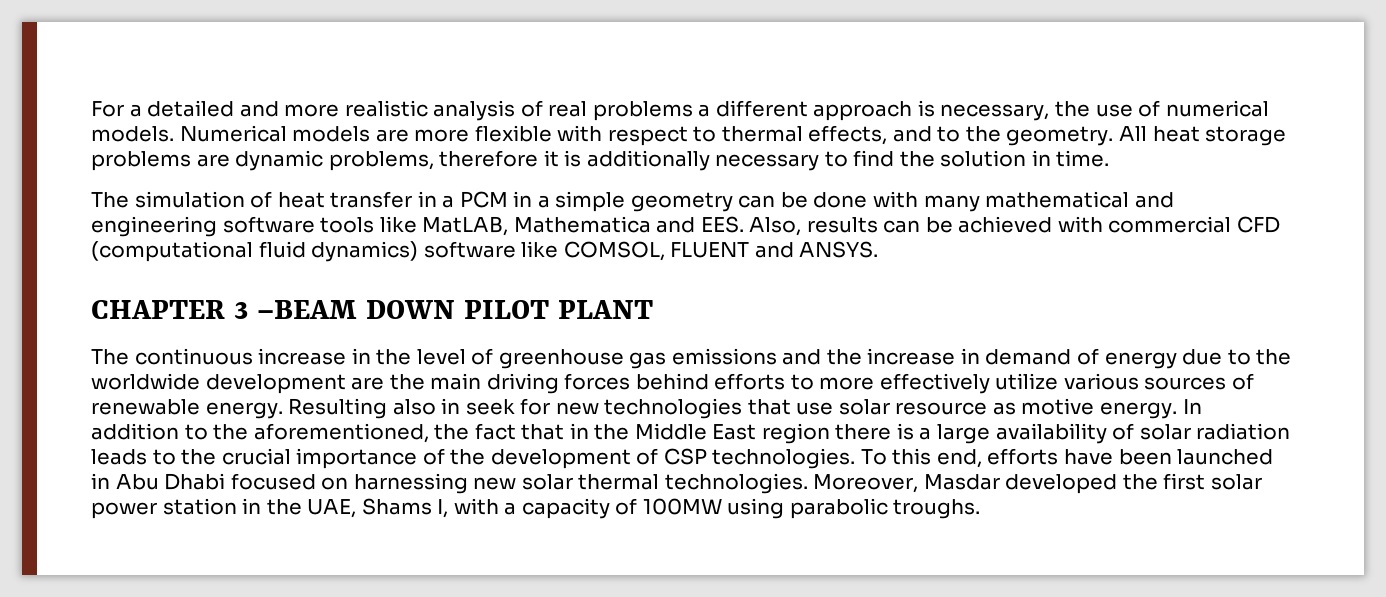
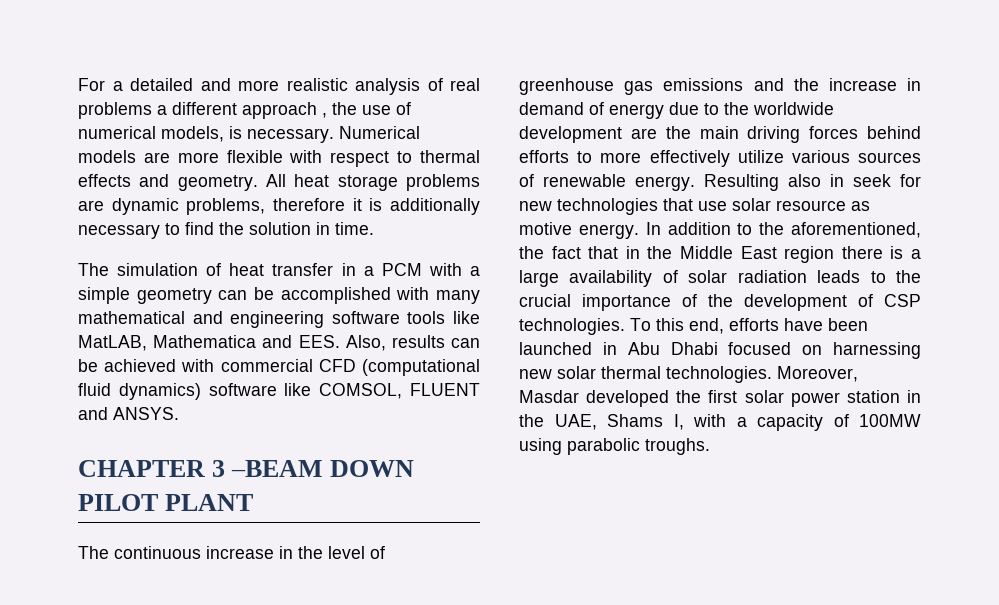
- For a detailed and more realistic analysis of real problems a different approach is necessary, the use of numerical models.
+ For a detailed and more realistic analysis of real problems a different approach , the use of numerical models, is necessary.
- Numerical models are more flexible with respect to thermal effects, and to the geometry.
+ Numerical models are more flexible with respect to thermal effects and geometry.
- The simulation of heat transfer in a PCM in a simple geometry can be done with many mathematical and engineering software tools like MatLAB, Mathematica and EES. Also, results can be achieved with commercial CFD (computational fluid dynamics) software like COMSOL, FLUENT and ANSYS.
+ The simulation of heat transfer in a PCM with a simple geometry can be accomplished with many mathematical and engineering software tools like MatLAB, Mathematica and EES. Also, results can be achieved with commercial CFD (computational fluid dynamics) software like COMSOL, FLUENT and ANSYS.

